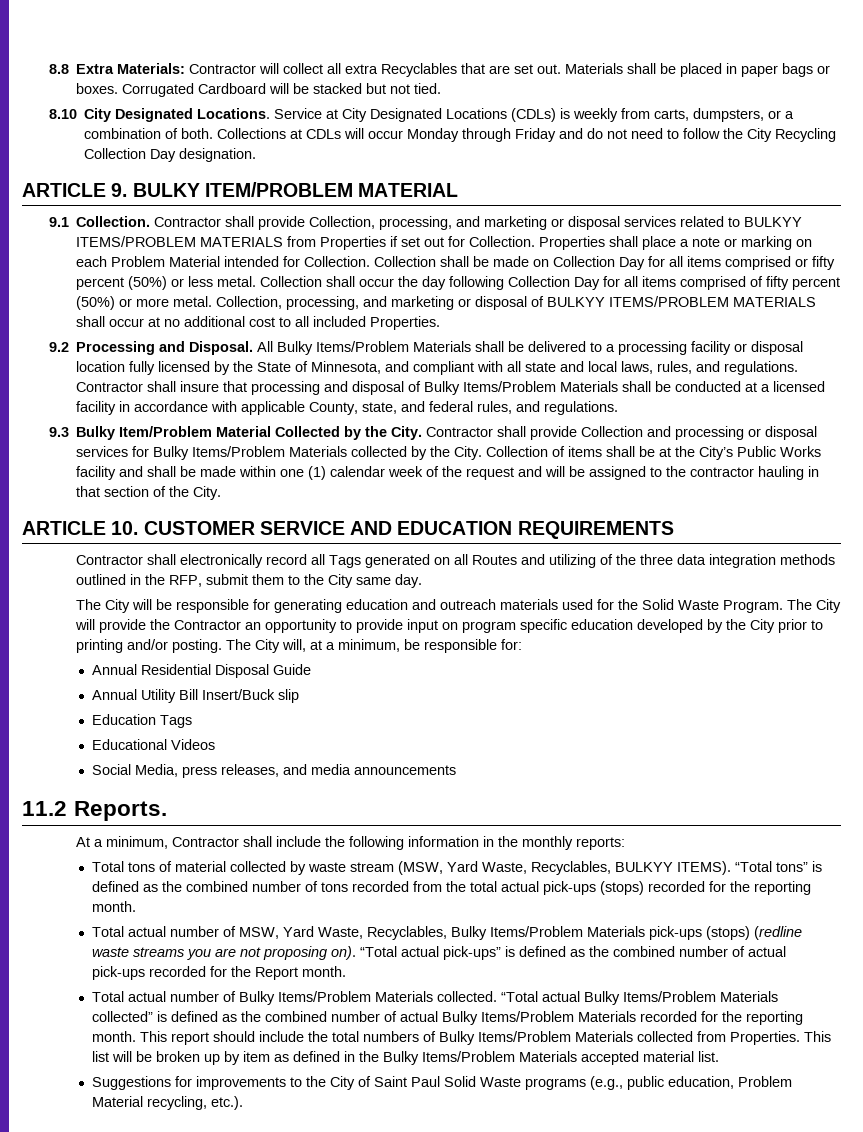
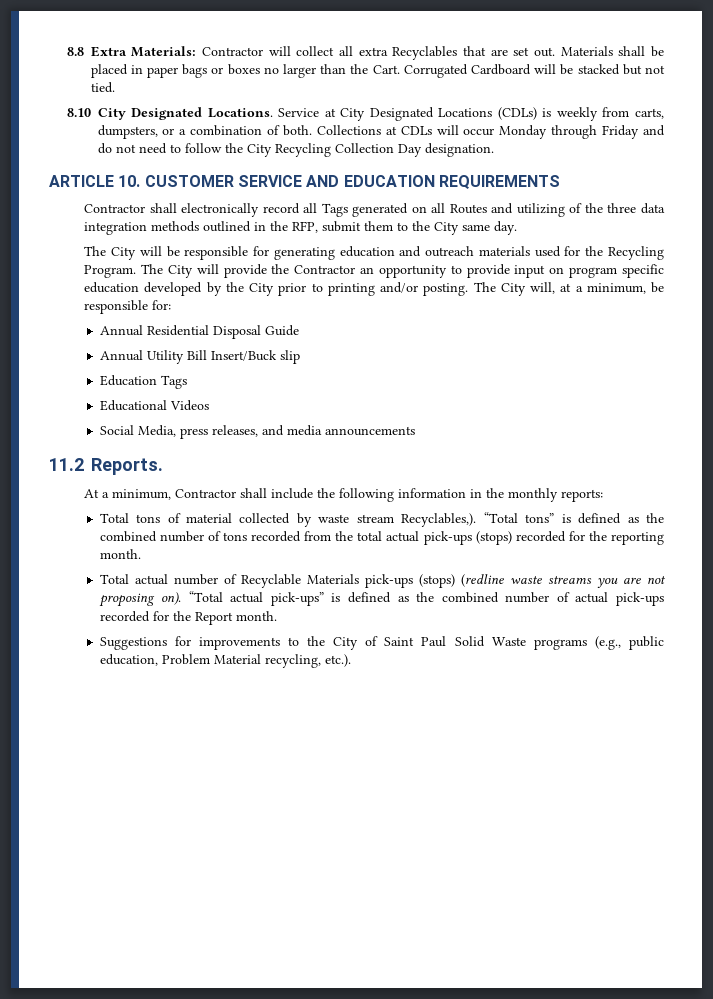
- Materials shall be placed in paper bags or boxes.
+ Materials shall be placed in paper bags or boxes no larger than the Cart.
- ARTICLE 9. BULKY ITEM/PROBLEM MATERIAL
- 9.1 Collection. Contractor shall provide Collection, processing, and marketing or disposal services related to BULKYY ITEMS/PROBLEM MATERIALS from Properties if set out for Collection. Properties shall place a note or marking on each Problem Material intended for Collection. Collection shall be made on Collection Day for all items comprised or fifty percent (50%) or less metal. Collection shall occur the day following Collection Day for all items comprised of fifty percent (50%) or more metal. Collection, processing, and marketing or disposal of BULKYY ITEMS/PROBLEM MATERIALS shall occur at no additional cost to all included Properties.
- 9.2 Processing and Disposal. All Bulky Items/Problem Materials shall be delivered to a processing facility or disposal location fully licensed by the State of Minnesota, and compliant with all state and local laws, rules, and regulations. Contractor shall insure that processing and disposal of Bulky Items/Problem Materials shall be conducted at a licensed facility in accordance with applicable County, state, and federal rules, and regulations.
- 9.3 Bulky Item/Problem Material Collected by the City. Contractor shall provide Collection and processing or disposal services for Bulky Items/Problem Materials collected by the City. Collection of items shall be at the City’s Public Works facility and shall be made within one (1) calendar week of the request and will be assigned to the contractor hauling in that section of the City.
- The City will be responsible for generating education and outreach materials used for the Solid Waste Program.
+ The City will be responsible for generating education and outreach materials used for the Recycling Program.
- Total tons of material collected by waste stream (MSW, Yard Waste, Recyclables, BULKYY ITEMS).
+ Total tons of material collected by waste stream Recyclables,).
- Total actual number of MSW, Yard Waste, Recyclables, Bulky Items/Problem Materials pick-ups (stops) (redline waste streams you are not proposing on).
+ Total actual number of Recyclable Materials pick-ups (stops) (redline waste streams you are not proposing on).
- Total actual number of Bulky Items/Problem Materials collected. “Total actual Bulky Items/Problem Materials collected” is defined as the combined number of actual Bulky Items/Problem Materials recorded for the reporting month. This report should include the total numbers of Bulky Items/Problem Materials collected from Properties. This list will be broken up by item as defined in the Bulky Items/Problem Materials accepted material list.

